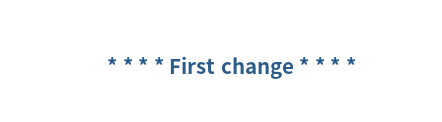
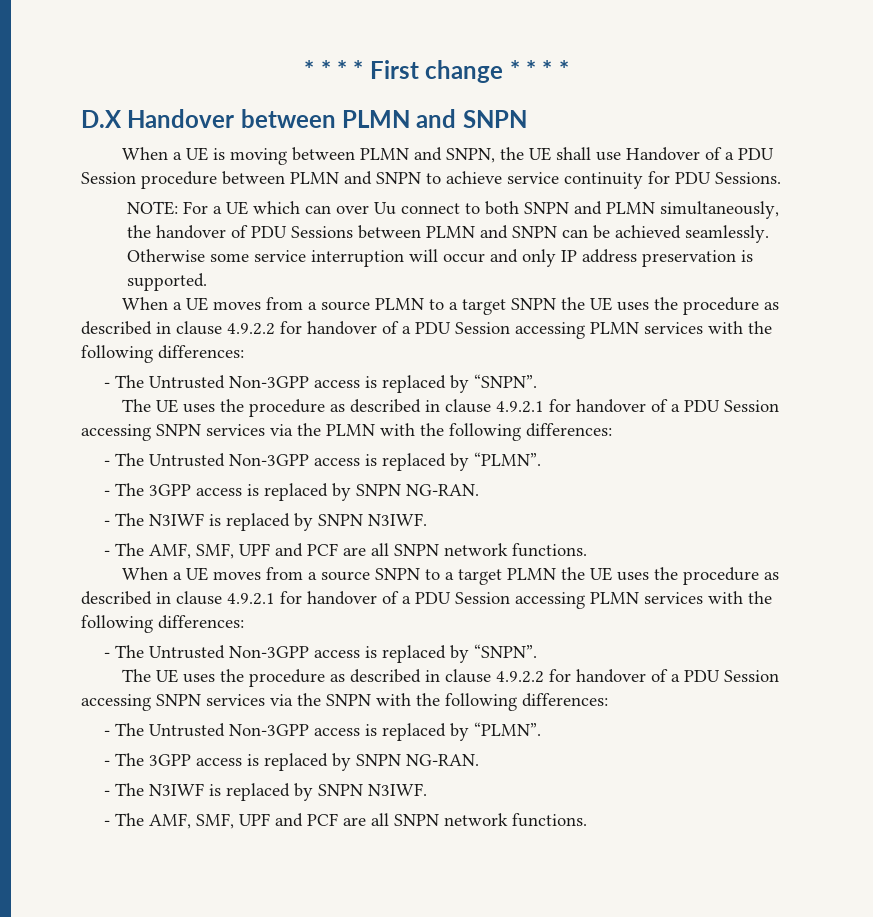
+ D.X Handover between PLMN and SNPN
+ When a UE is moving between PLMN and SNPN, the UE shall use Handover of a PDU Session procedure between PLMN and SNPN to achieve service continuity for PDU Sessions.
+ NOTE: For a UE which can over Uu connect to both SNPN and PLMN simultaneously, the handover of PDU Sessions between PLMN and SNPN can be achieved seamlessly. Otherwise some service interruption will occur and only IP address preservation is supported.
+ When a UE moves from a source PLMN to a target SNPN the UE uses the procedure as described in clause 4.9.2.2 for handover of a PDU Session accessing PLMN services with the following differences:
+ - The Untrusted Non-3GPP access is replaced by “SNPN”.
+ The UE uses the procedure as described in clause 4.9.2.1 for handover of a PDU Session accessing SNPN services via the PLMN with the following differences:
+ - The Untrusted Non-3GPP access is replaced by “PLMN”.
+ - The 3GPP access is replaced by SNPN NG-RAN.
+ - The N3IWF is replaced by SNPN N3IWF.
+ - The AMF, SMF, UPF and PCF are all SNPN network functions.
+ When a UE moves from a source SNPN to a target PLMN the UE uses the procedure as described in clause 4.9.2.1 for handover of a PDU Session accessing PLMN services with the following differences:
+ - The Untrusted Non-3GPP access is replaced by “SNPN”.
+ The UE uses the procedure as described in clause 4.9.2.2 for handover of a PDU Session accessing SNPN services via the SNPN with the following differences:
+ - The Untrusted Non-3GPP access is replaced by “PLMN”.
+ - The 3GPP access is replaced by SNPN NG-RAN.
+ - The N3IWF is replaced by SNPN N3IWF.
+ - The AMF, SMF, UPF and PCF are all SNPN network functions.

